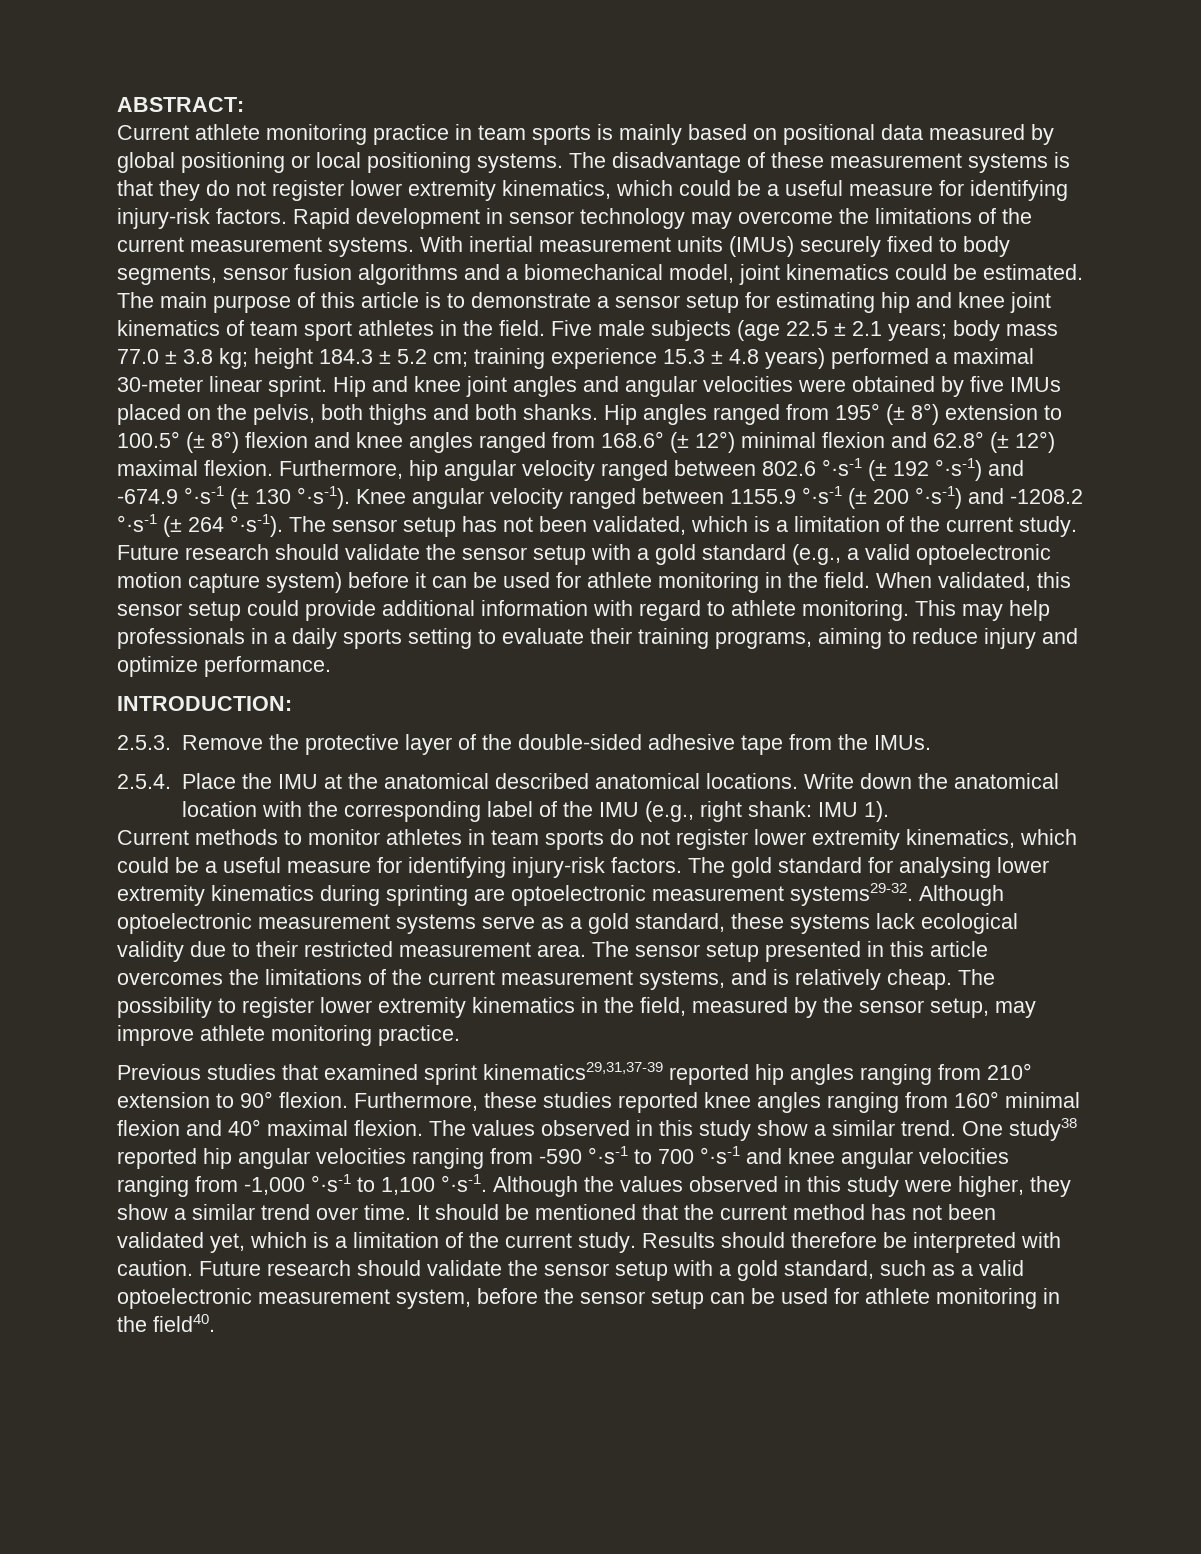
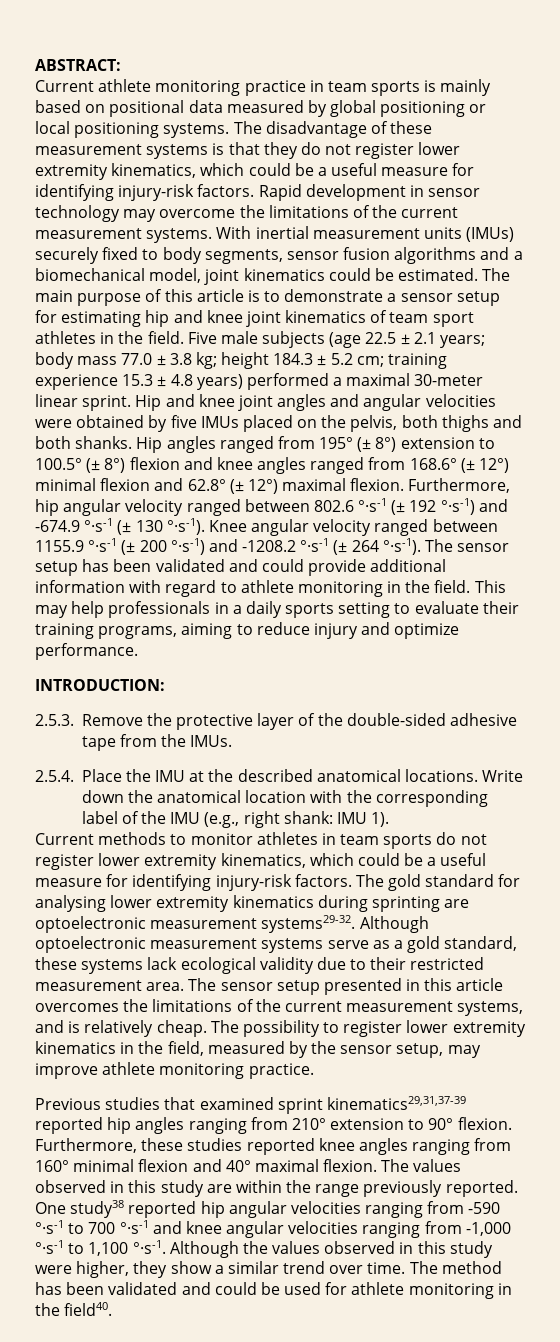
- The sensor setup has not been validated, which is a limitation of the current study. Future research should validate the sensor setup with a gold standard (e.g., a valid optoelectronic motion capture system) before it can be used for athlete monitoring in the field. When validated, this sensor setup could provide additional information with regard to athlete monitoring.
+ The sensor setup has been validated and could provide additional information with regard to athlete monitoring in the field.
- 2.5.4. Place the IMU at the anatomical described anatomical locations.
+ 2.5.4. Place the IMU at the described anatomical locations.
- The values observed in this study show a similar trend.
+ The values observed in this study are within the range previously reported.
- It should be mentioned that the current method has not been validated yet, which is a limitation of the current study. Results should therefore be interpreted with caution. Future research should validate the sensor setup with a gold standard, such as a valid optoelectronic measurement system, before the sensor setup can be used for athlete monitoring in the field40.
+ The method has been validated and could be used for athlete monitoring in the field40.

